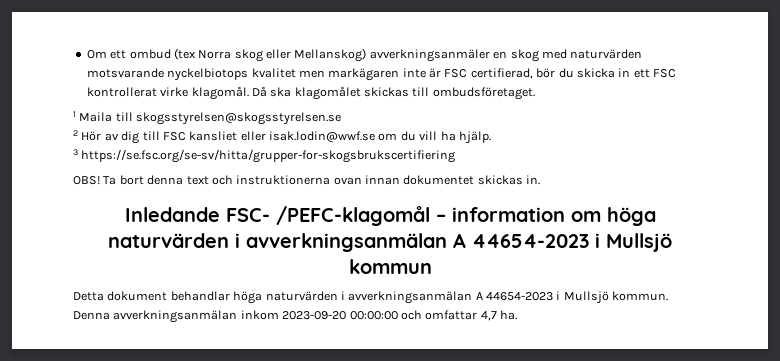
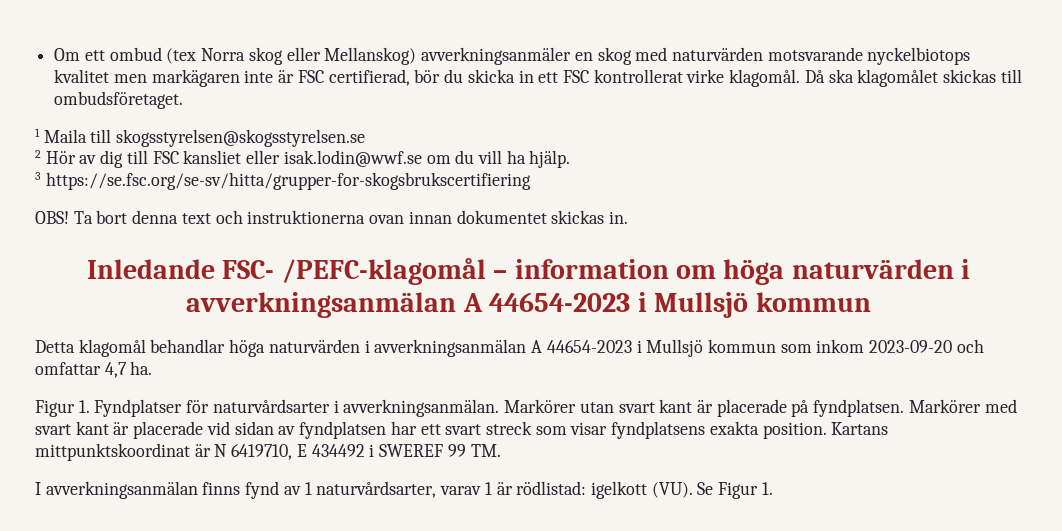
- Detta dokument behandlar höga naturvärden i avverkningsanmälan A 44654-2023 i Mullsjö kommun. Denna avverkningsanmälan inkom 2023-09-20 00:00:00 och omfattar 4,7 ha.
+ Detta klagomål behandlar höga naturvärden i avverkningsanmälan A 44654-2023 i Mullsjö kommun som inkom 2023-09-20 och omfattar 4,7 ha.
+ Figur 1. Fyndplatser för naturvårdsarter i avverkningsanmälan. Markörer utan svart kant är placerade på fyndplatsen. Markörer med svart kant är placerade vid sidan av fyndplatsen har ett svart streck som visar fyndplatsens exakta position. Kartans mittpunktskoordinat är N 6419710, E 434492 i SWEREF 99 TM.
+ I avverkningsanmälan finns fynd av 1 naturvårdsarter, varav 1 är rödlistad: igelkott (VU). Se Figur 1.

